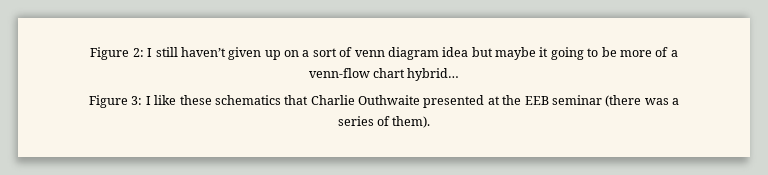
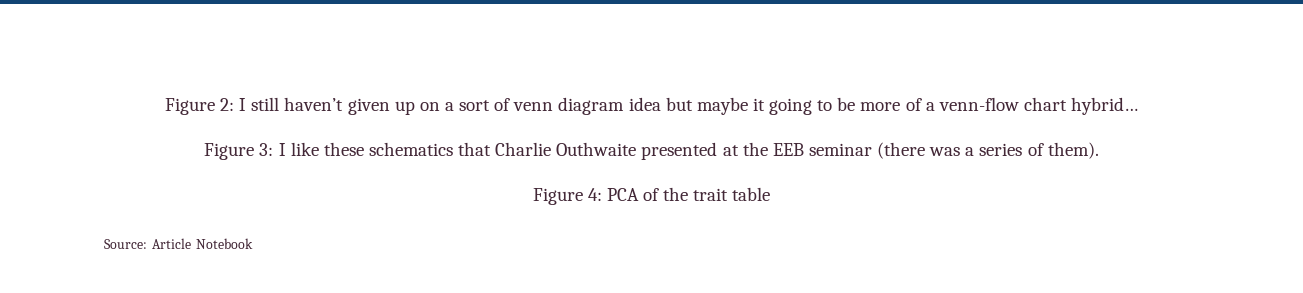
+ Figure 4: PCA of the trait table
+ Source: Article Notebook

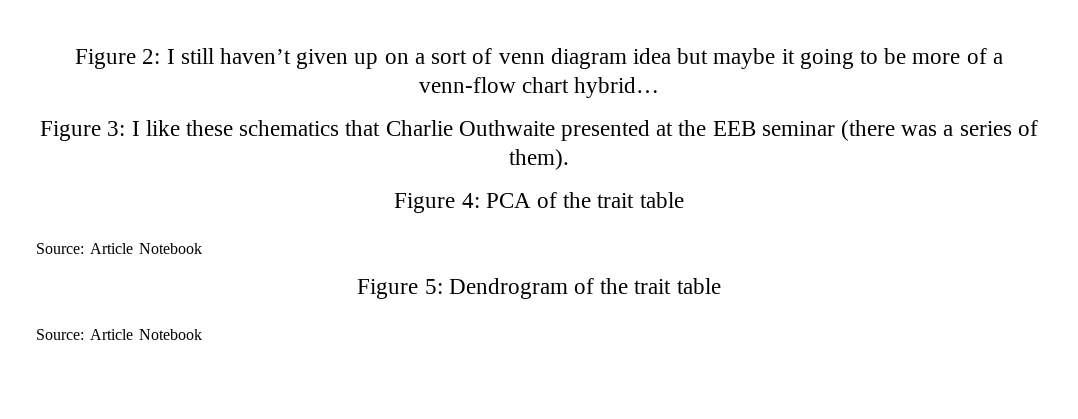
+ Figure 5: Dendrogram of the trait table
+ Source: Article Notebook

